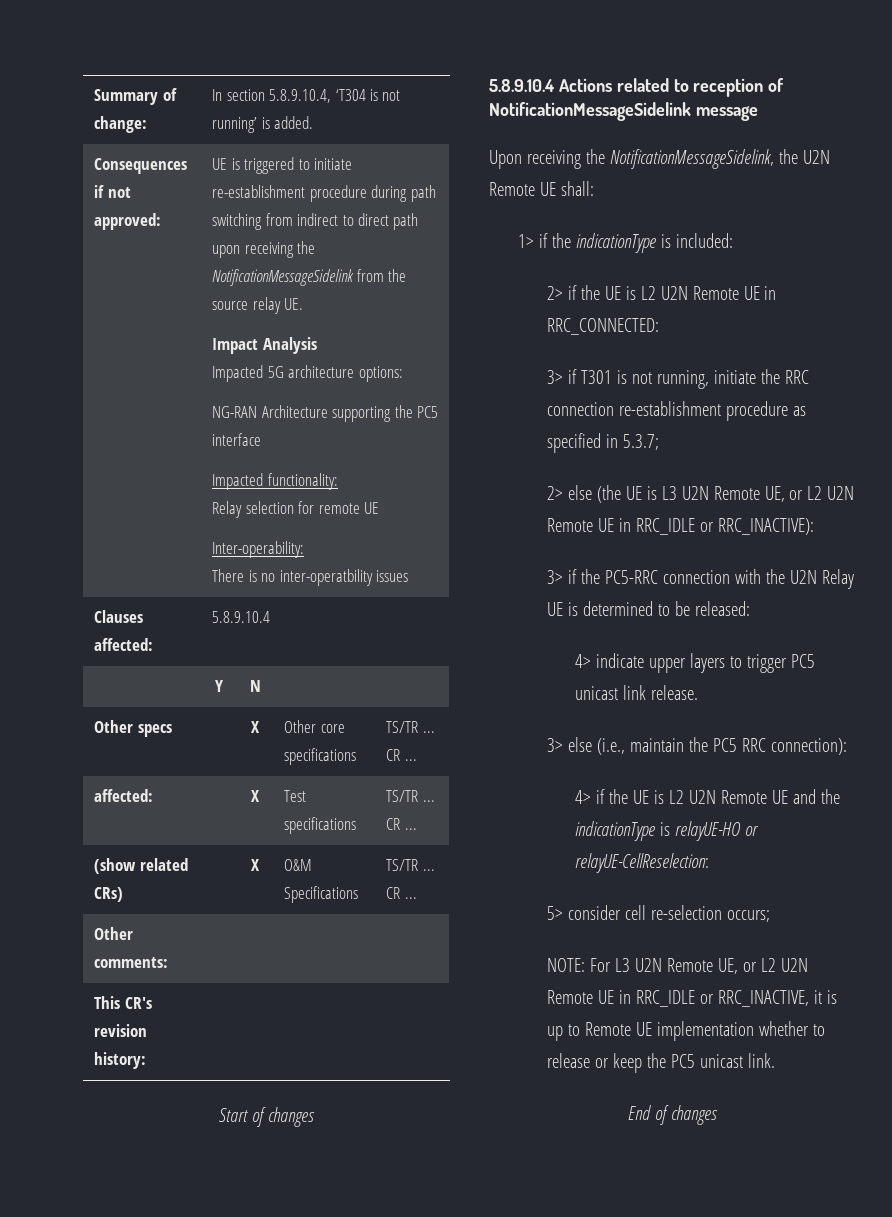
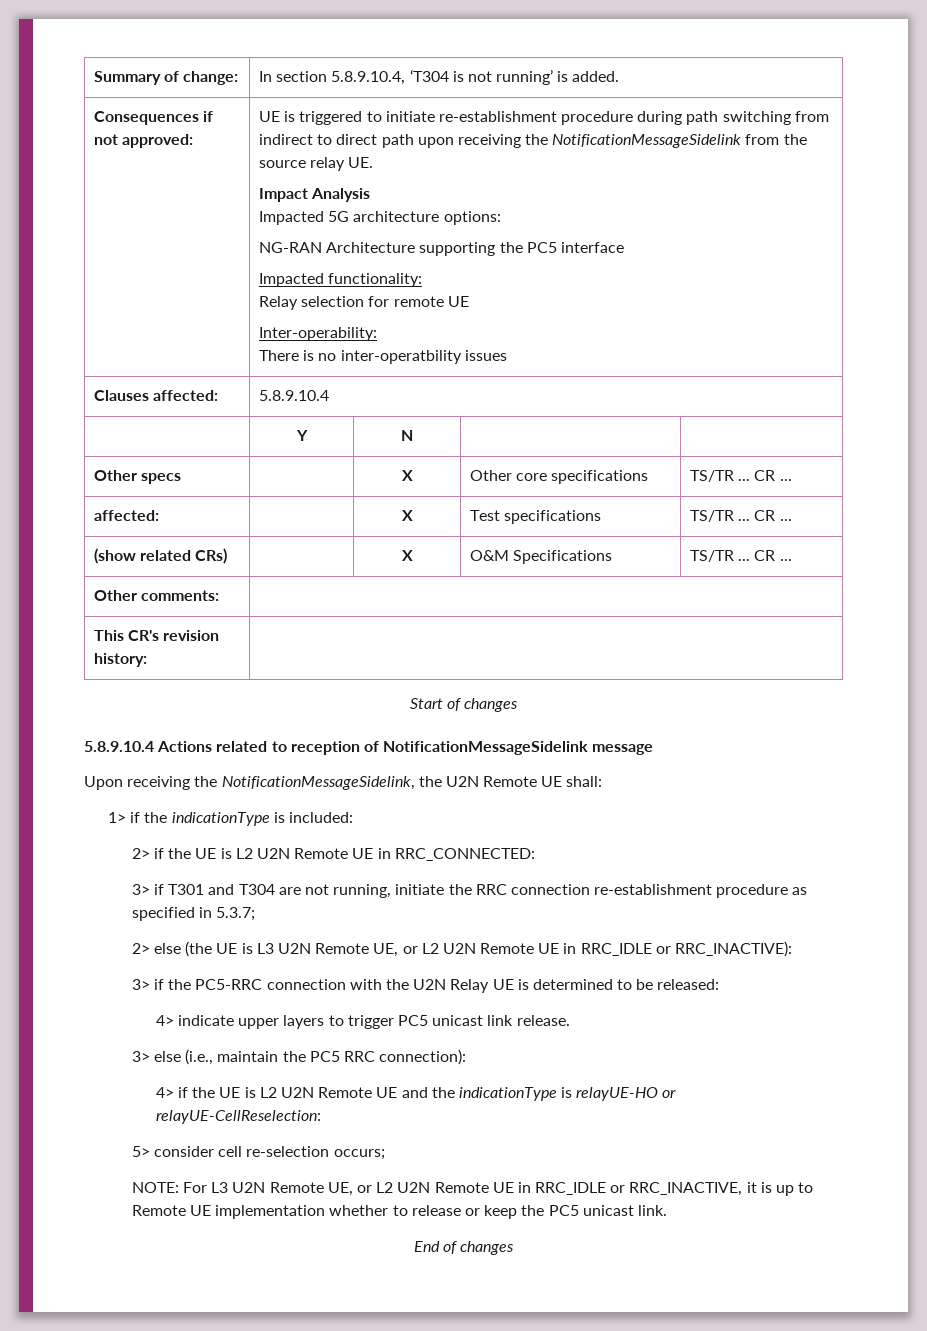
- 3> if T301 is not running, initiate the RRC connection re-establishment procedure as specified in 5.3.7;
+ 3> if T301 and T304 are not running, initiate the RRC connection re-establishment procedure as specified in 5.3.7;

